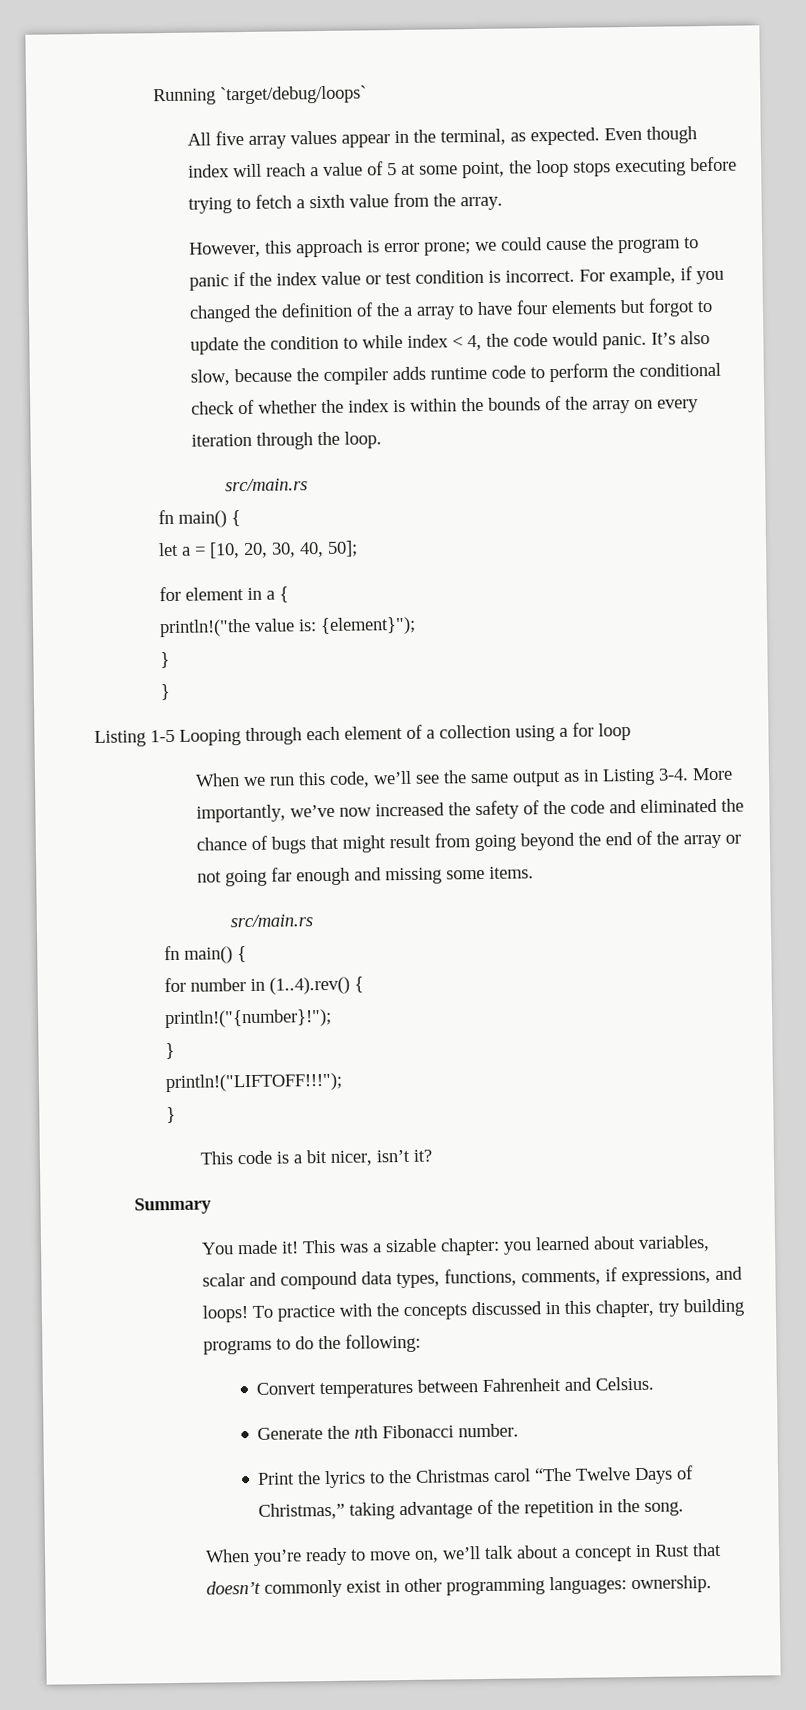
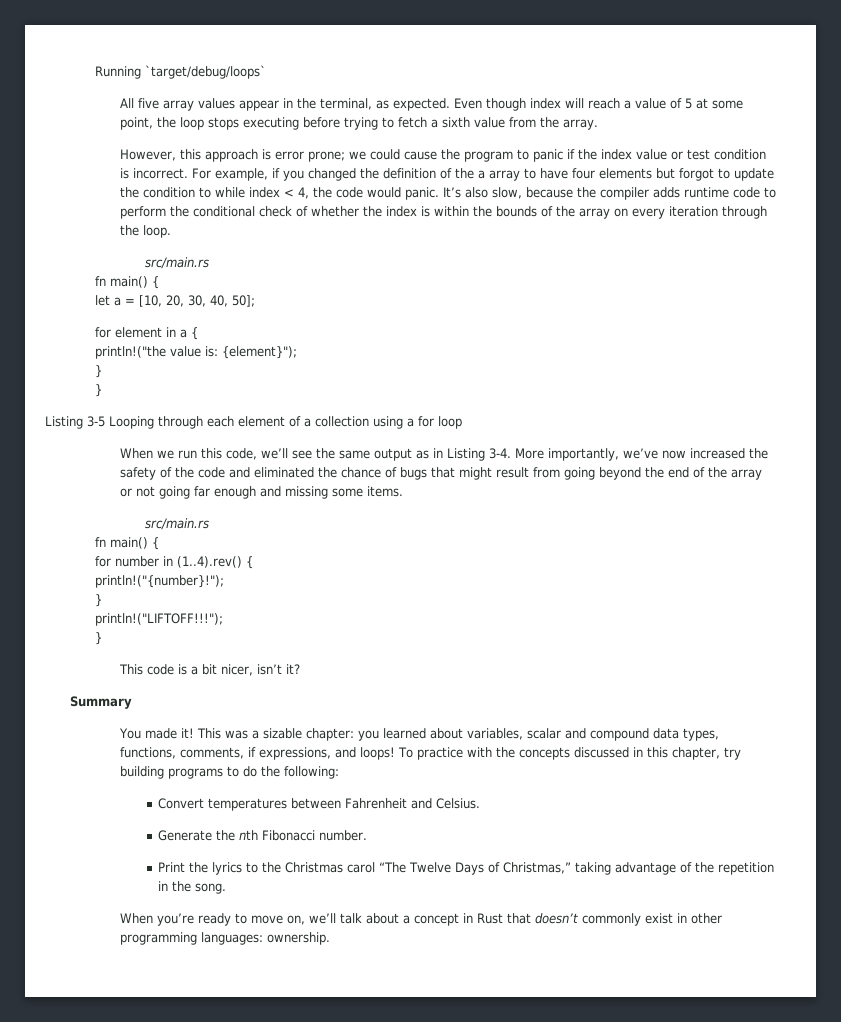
- Listing 1-5 Looping through each element of a collection using a for loop
+ Listing 3-5 Looping through each element of a collection using a for loop

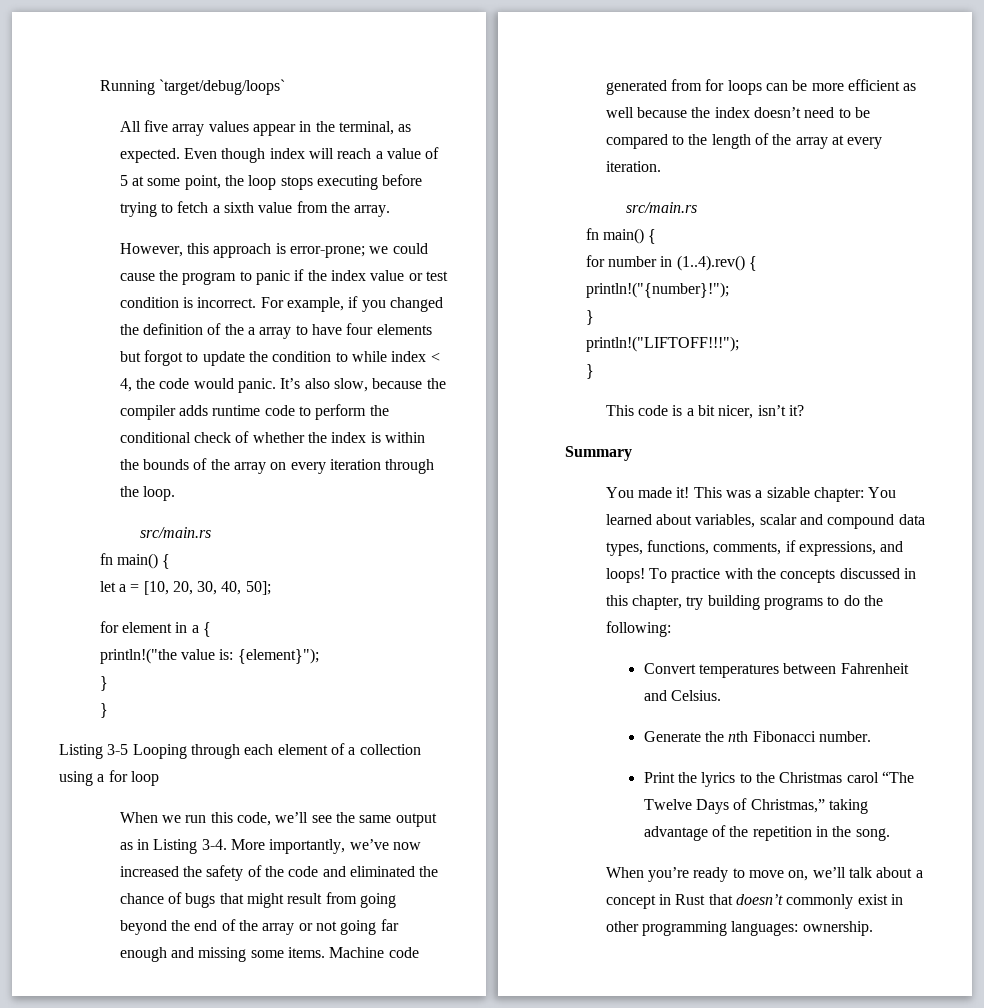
- However, this approach is error prone; we could cause the program to panic if the index value or test condition is incorrect.
+ However, this approach is error-prone; we could cause the program to panic if the index value or test condition is incorrect.
+ Machine code generated from for loops can be more efficient as well because the index doesn’t need to be compared to the length of the array at every iteration.
- This was a sizable chapter: you learned about variables, scalar and compound data types, functions, comments, if expressions, and loops!
+ This was a sizable chapter: You learned about variables, scalar and compound data types, functions, comments, if expressions, and loops!

